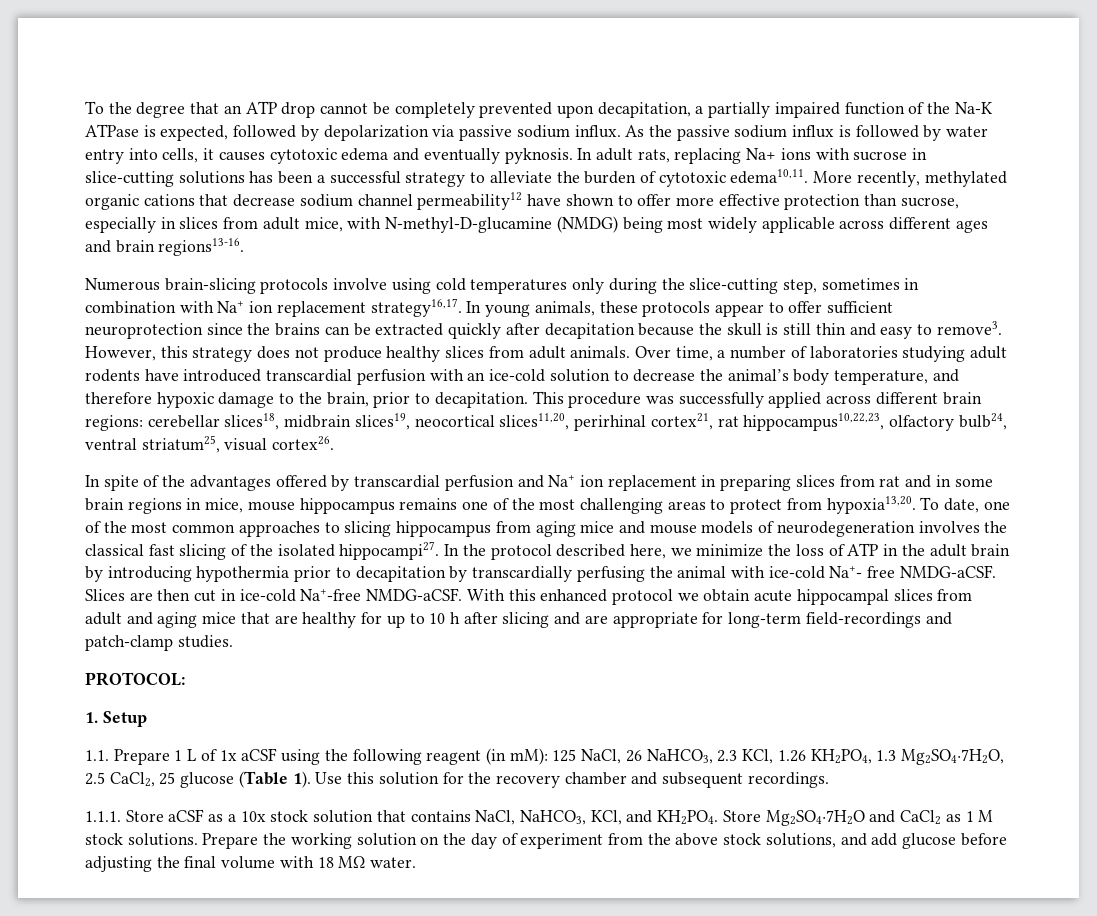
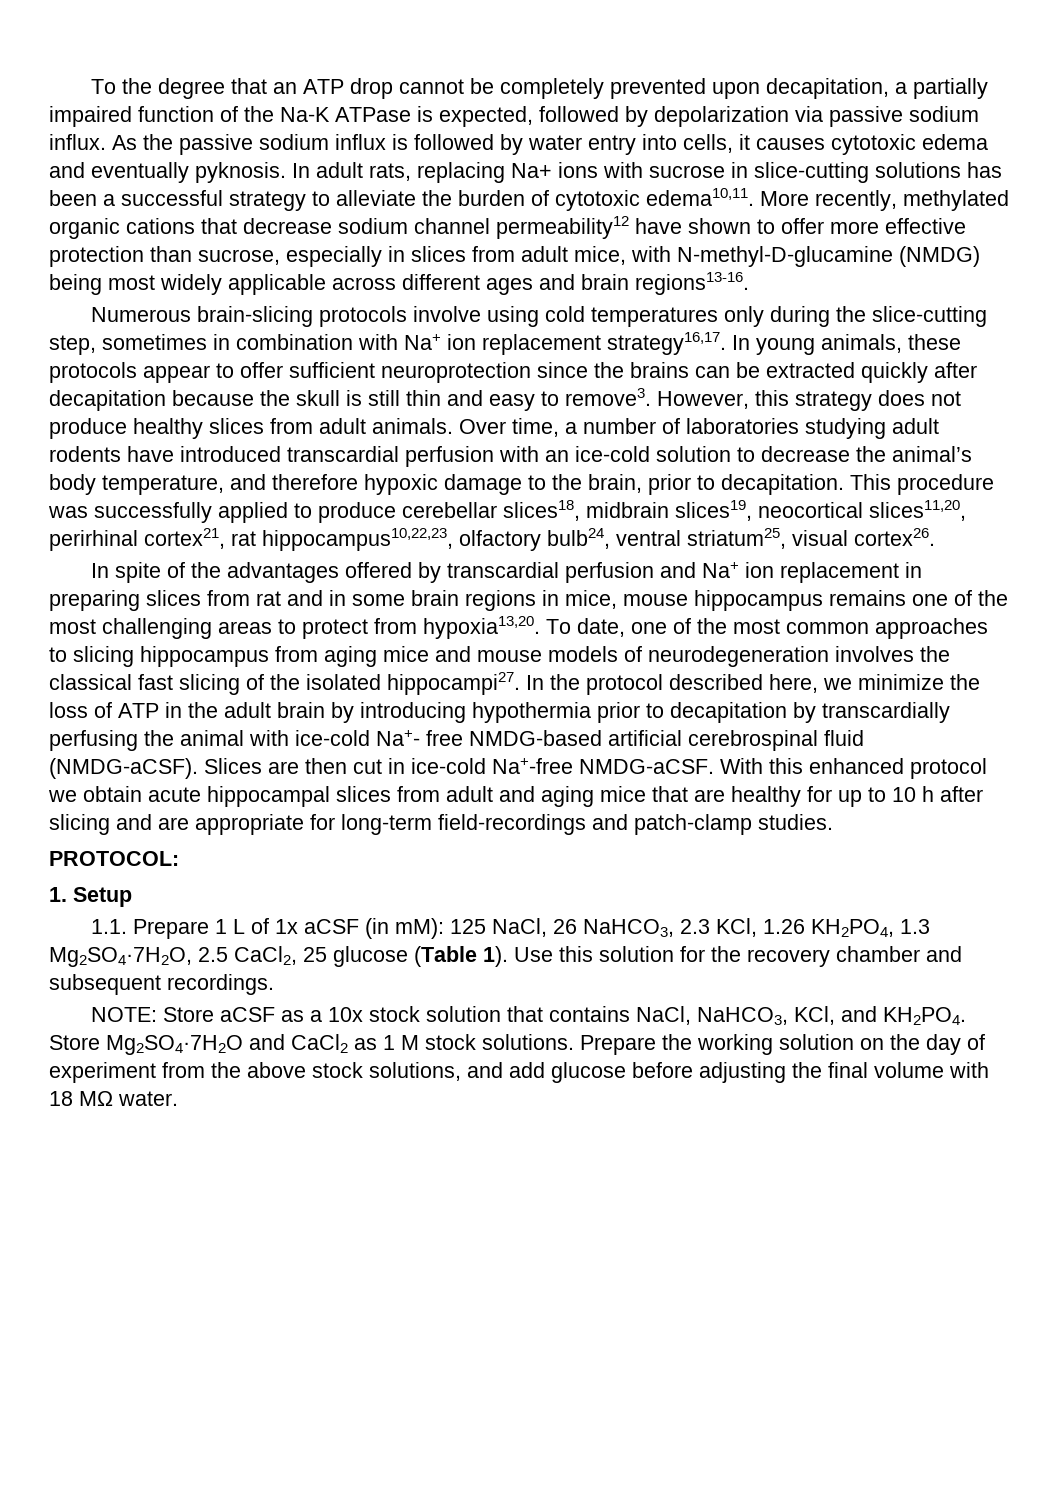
- This procedure was successfully applied across different brain regions: cerebellar slices18, midbrain slices19, neocortical slices11,20, perirhinal cortex21, rat hippocampus10,22,23, olfactory bulb24, ventral striatum25, visual cortex26.
+ This procedure was successfully applied to produce cerebellar slices18, midbrain slices19, neocortical slices11,20, perirhinal cortex21, rat hippocampus10,22,23, olfactory bulb24, ventral striatum25, visual cortex26.
- In the protocol described here, we minimize the loss of ATP in the adult brain by introducing hypothermia prior to decapitation by transcardially perfusing the animal with ice-cold Na+- free NMDG-aCSF.
+ In the protocol described here, we minimize the loss of ATP in the adult brain by introducing hypothermia prior to decapitation by transcardially perfusing the animal with ice-cold Na+- free NMDG-based artificial cerebrospinal fluid (NMDG-aCSF).
- 1.1. Prepare 1 L of 1x aCSF using the following reagent (in mM): 125 NaCl, 26 NaHCO3, 2.3 KCl, 1.26 KH2PO4, 1.3 Mg2SO4·7H2O, 2.5 CaCl2, 25 glucose (Table 1).
+ 1.1. Prepare 1 L of 1x aCSF (in mM): 125 NaCl, 26 NaHCO3, 2.3 KCl, 1.26 KH2PO4, 1.3 Mg2SO4·7H2O, 2.5 CaCl2, 25 glucose (Table 1).
- 1.1.1. Store aCSF as a 10x stock solution that contains NaCl, NaHCO3, KCl, and KH2PO4.
+ NOTE: Store aCSF as a 10x stock solution that contains NaCl, NaHCO3, KCl, and KH2PO4.

